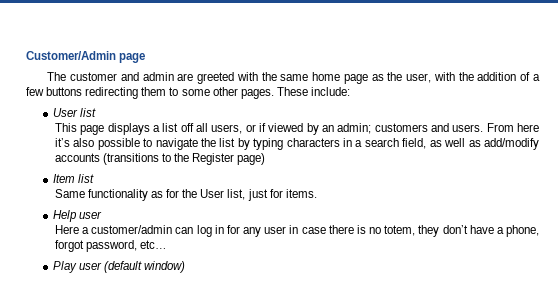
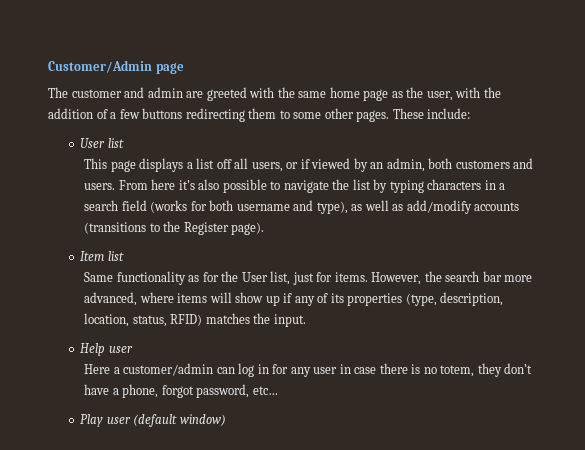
- This page displays a list off all users, or if viewed by an admin; customers and users.
+ This page displays a list off all users, or if viewed by an admin, both customers and users.
- From here it’s also possible to navigate the list by typing characters in a search field, as well as add/modify accounts (transitions to the Register page)
+ From here it’s also possible to navigate the list by typing characters in a search field (works for both username and type), as well as add/modify accounts (transitions to the Register page).
+ However, the search bar more advanced, where items will show up if any of its properties (type, description, location, status, RFID) matches the input.

